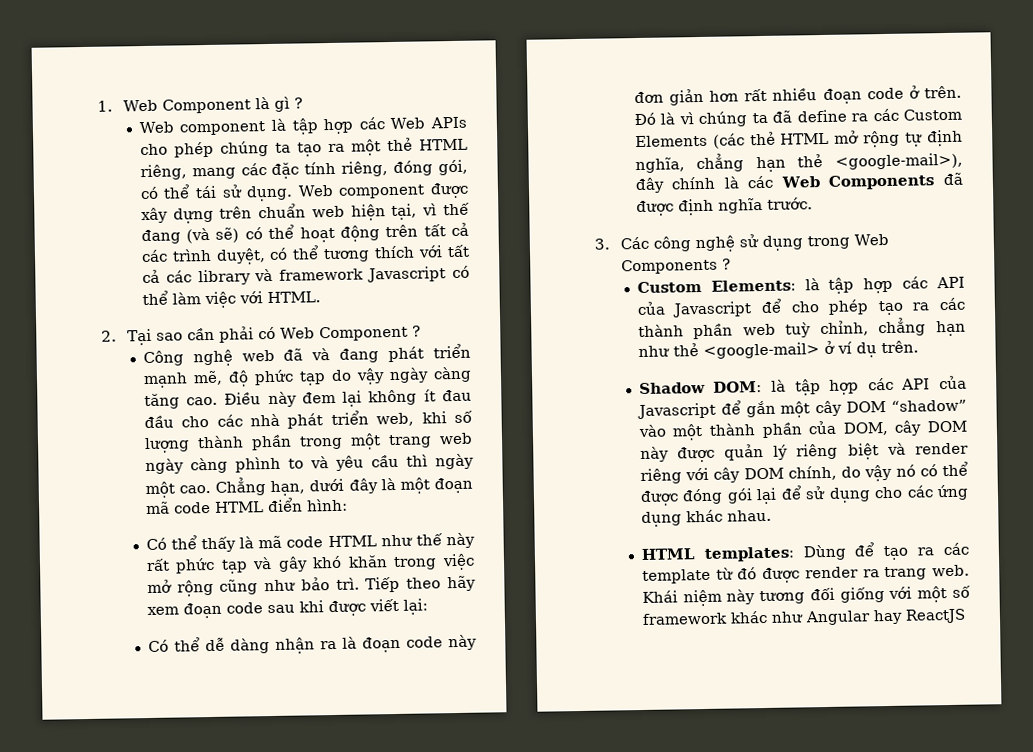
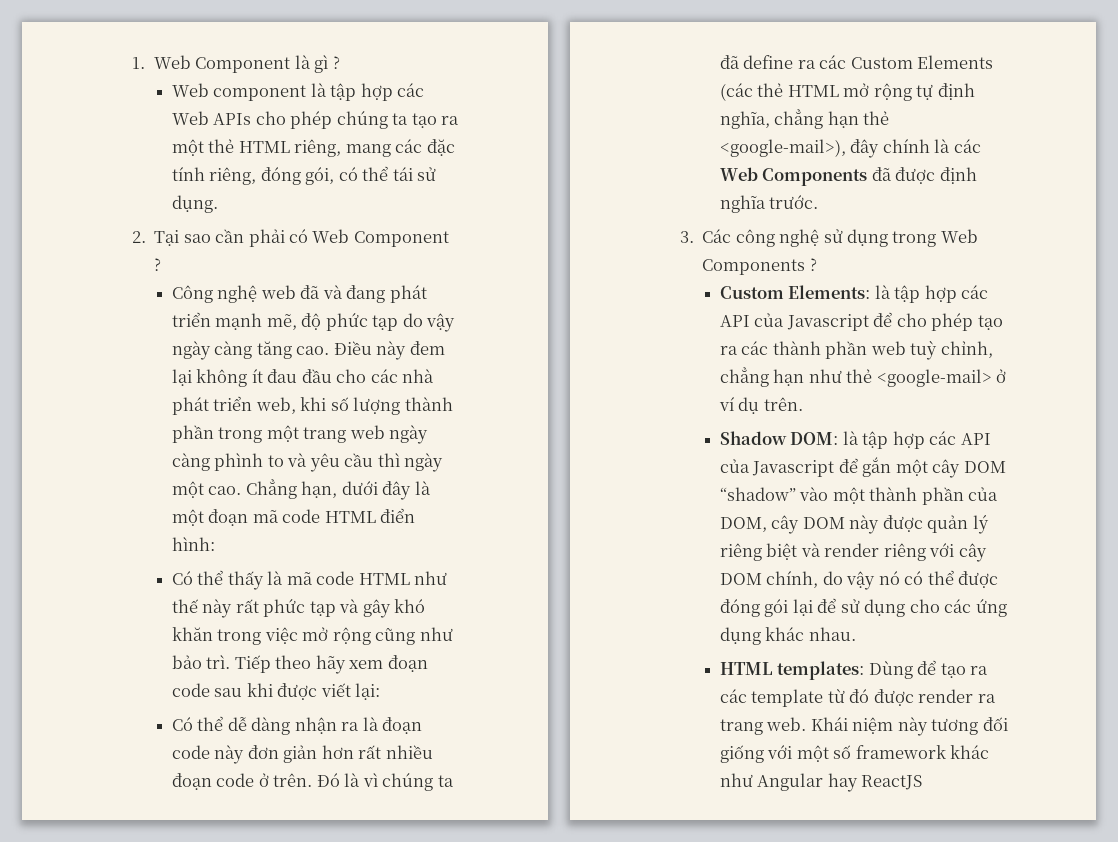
- Web component được xây dựng trên chuẩn web hiện tại, vì thế đang (và sẽ) có thể hoạt động trên tất cả các trình duyệt, có thể tương thích với tất cả các library và framework Javascript có thể làm việc với HTML.

